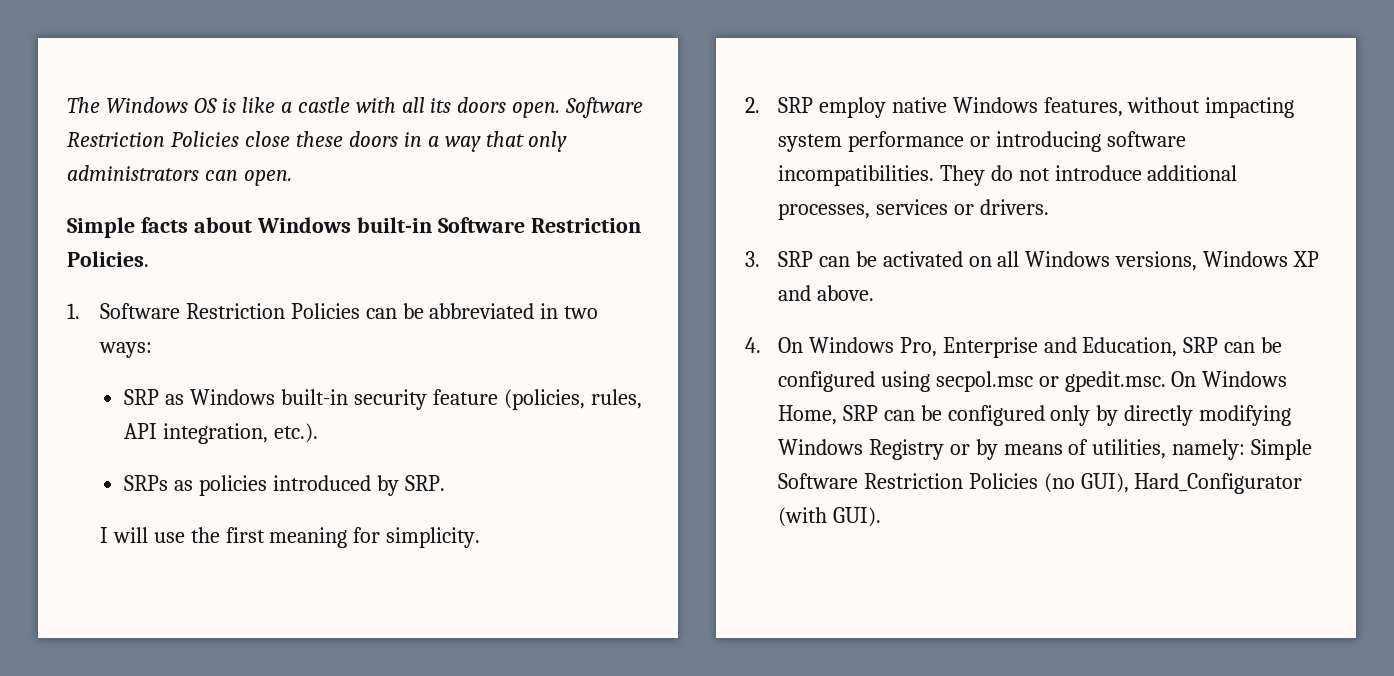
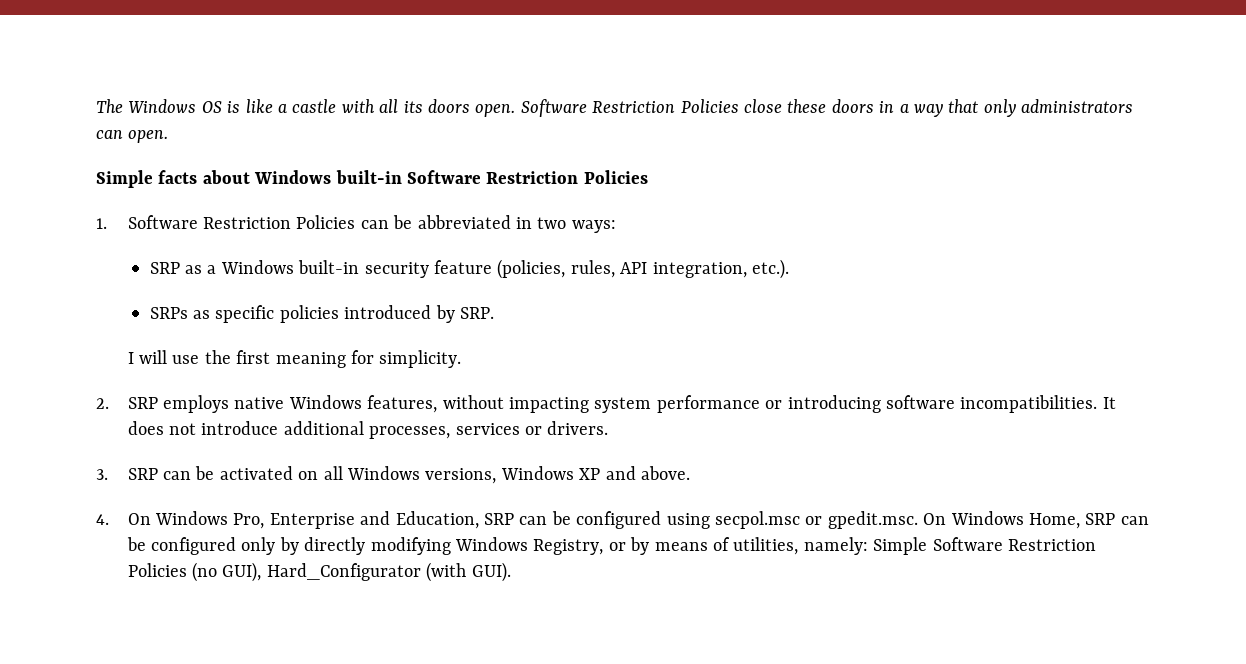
- Simple facts about Windows built-in Software Restriction Policies.
+ Simple facts about Windows built-in Software Restriction Policies
- SRP as Windows built-in security feature (policies, rules, API integration, etc.).
+ SRP as a Windows built-in security feature (policies, rules, API integration, etc.).
- SRPs as policies introduced by SRP.
+ SRPs as specific policies introduced by SRP.
- 2. SRP employ native Windows features, without impacting system performance or introducing software incompatibilities.
+ 2. SRP employs native Windows features, without impacting system performance or introducing software incompatibilities.
- They do not introduce additional processes, services or drivers.
+ It does not introduce additional processes, services or drivers.
- 4. On Windows Pro, Enterprise and Education, SRP can be configured using secpol.msc or gpedit.msc. On Windows Home, SRP can be configured only by directly modifying Windows Registry or by means of utilities, namely: Simple Software Restriction Policies (no GUI), Hard_Configurator (with GUI).
+ 4. On Windows Pro, Enterprise and Education, SRP can be configured using secpol.msc or gpedit.msc. On Windows Home, SRP can be configured only by directly modifying Windows Registry, or by means of utilities, namely: Simple Software Restriction Policies (no GUI), Hard_Configurator (with GUI).

